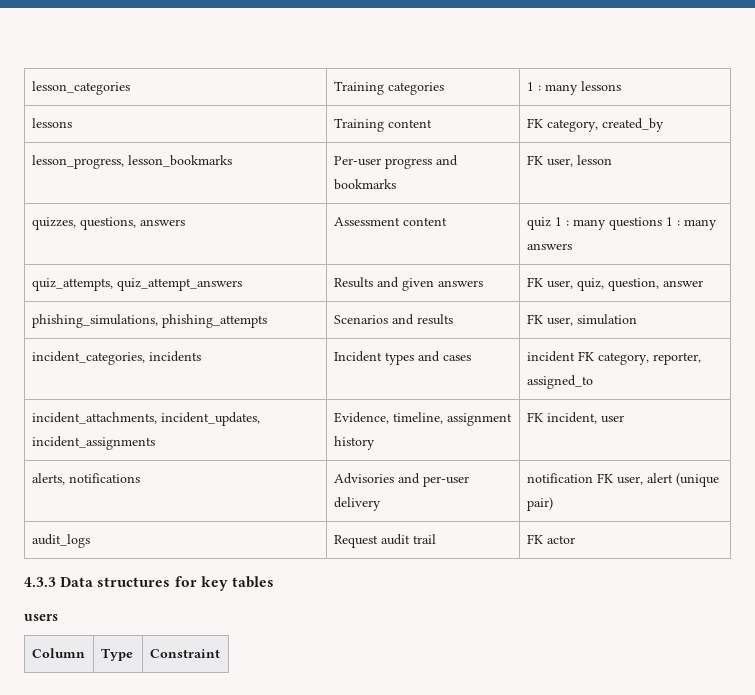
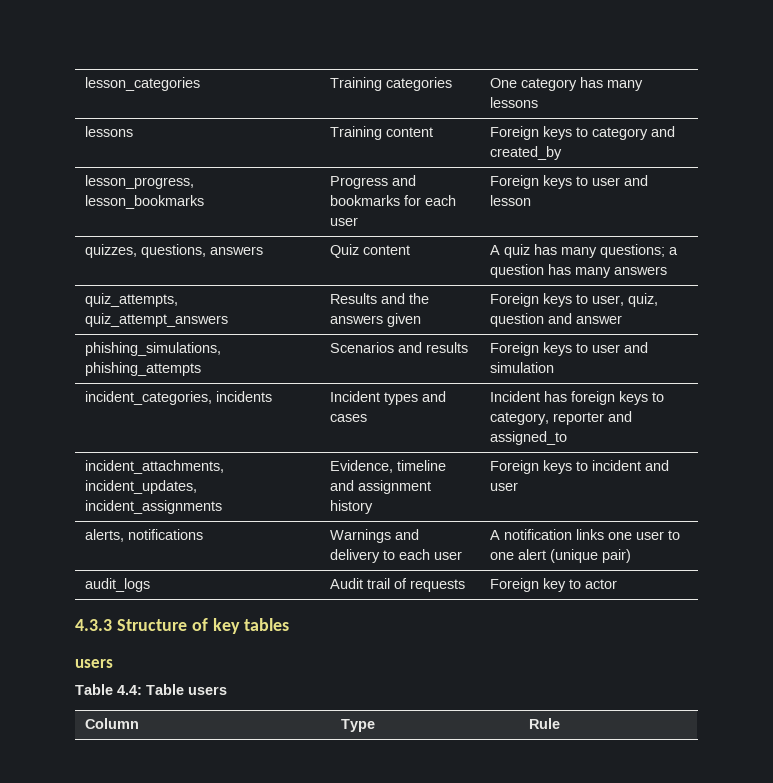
- lesson_categories | Training categories | 1 : many lessons
+ lesson_categories | Training categories | One category has many lessons
- lessons | Training content | FK category, created_by
+ lessons | Training content | Foreign keys to category and created_by
- lesson_progress, lesson_bookmarks | Per-user progress and bookmarks | FK user, lesson
+ lesson_progress, lesson_bookmarks | Progress and bookmarks for each user | Foreign keys to user and lesson
- quizzes, questions, answers | Assessment content | quiz 1 : many questions 1 : many answers
+ quizzes, questions, answers | Quiz content | A quiz has many questions; a question has many answers
- quiz_attempts, quiz_attempt_answers | Results and given answers | FK user, quiz, question, answer
+ quiz_attempts, quiz_attempt_answers | Results and the answers given | Foreign keys to user, quiz, question and answer
- phishing_simulations, phishing_attempts | Scenarios and results | FK user, simulation
+ phishing_simulations, phishing_attempts | Scenarios and results | Foreign keys to user and simulation
- incident_categories, incidents | Incident types and cases | incident FK category, reporter, assigned_to
+ incident_categories, incidents | Incident types and cases | Incident has foreign keys to category, reporter and assigned_to
- incident_attachments, incident_updates, incident_assignments | Evidence, timeline, assignment history | FK incident, user
- alerts, notifications | Advisories and per-user delivery | notification FK user, alert (unique pair)
+ incident_attachments, incident_updates, incident_assignments | Evidence, timeline and assignment history | Foreign keys to incident and user
+ alerts, notifications | Warnings and delivery to each user | A notification links one user to one alert (unique pair)
- audit_logs | Request audit trail | FK actor
+ audit_logs | Audit trail of requests | Foreign key to actor
- 4.3.3 Data structures for key tables
+ 4.3.3 Structure of key tables
+ Table 4.4: Table users
- Column | Type | Constraint
+ Column | Type | Rule

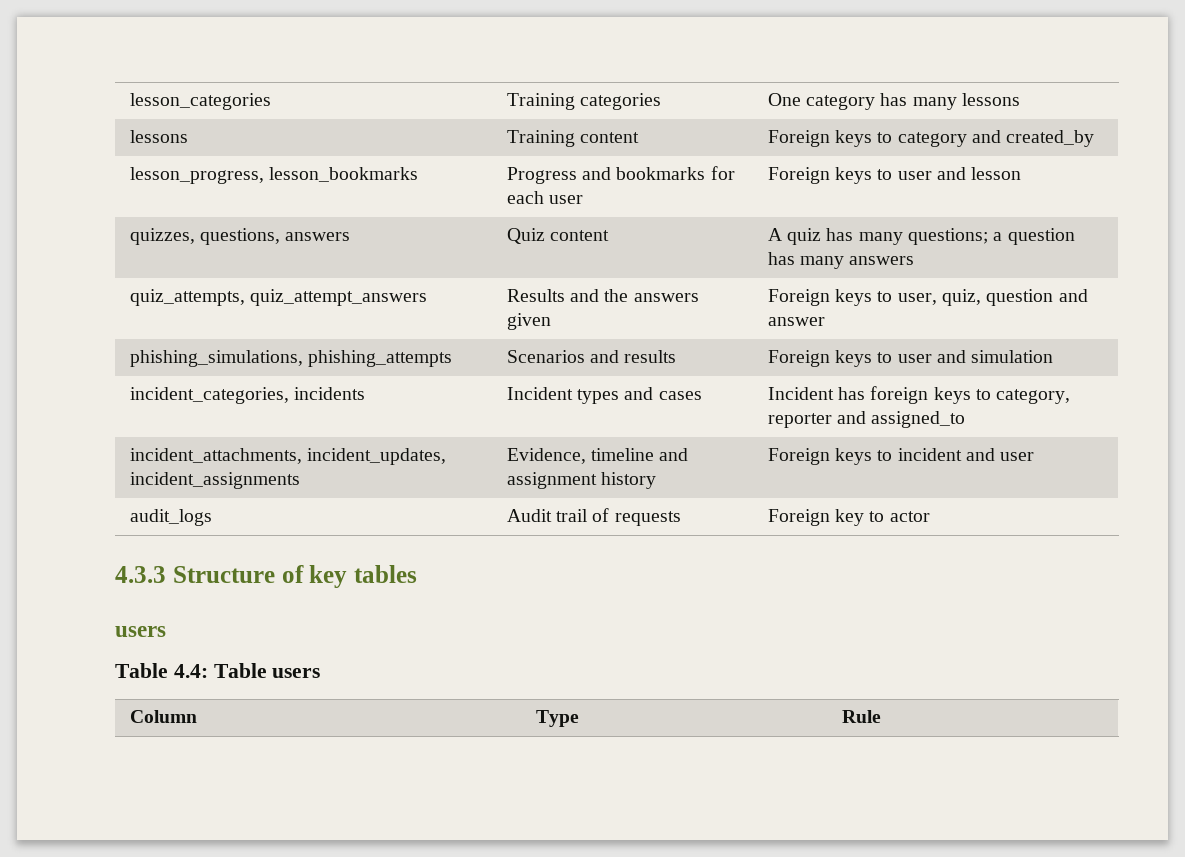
- alerts, notifications | Warnings and delivery to each user | A notification links one user to one alert (unique pair)

